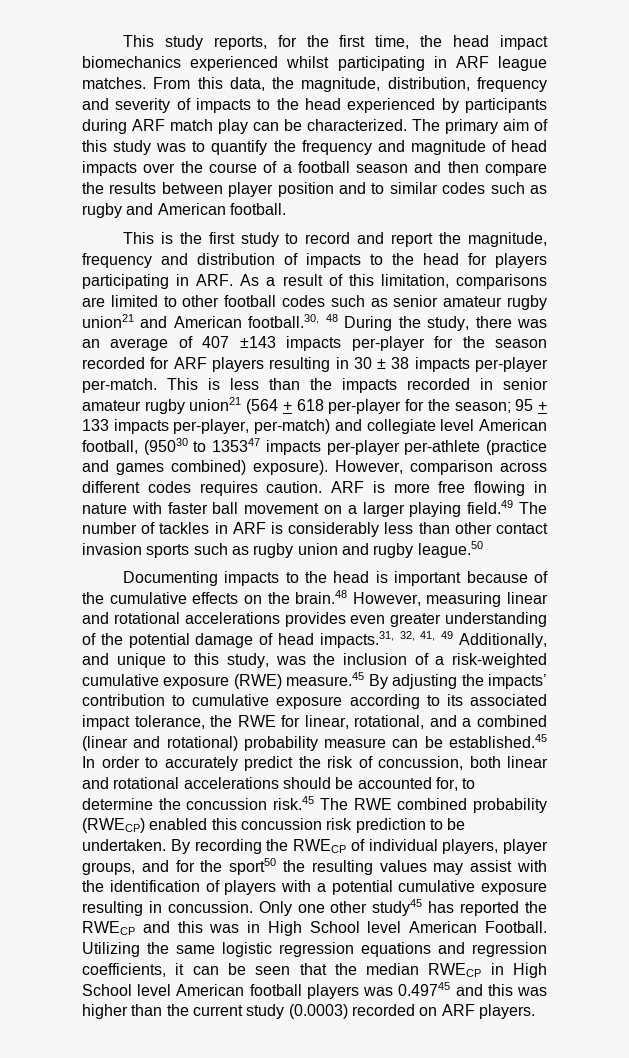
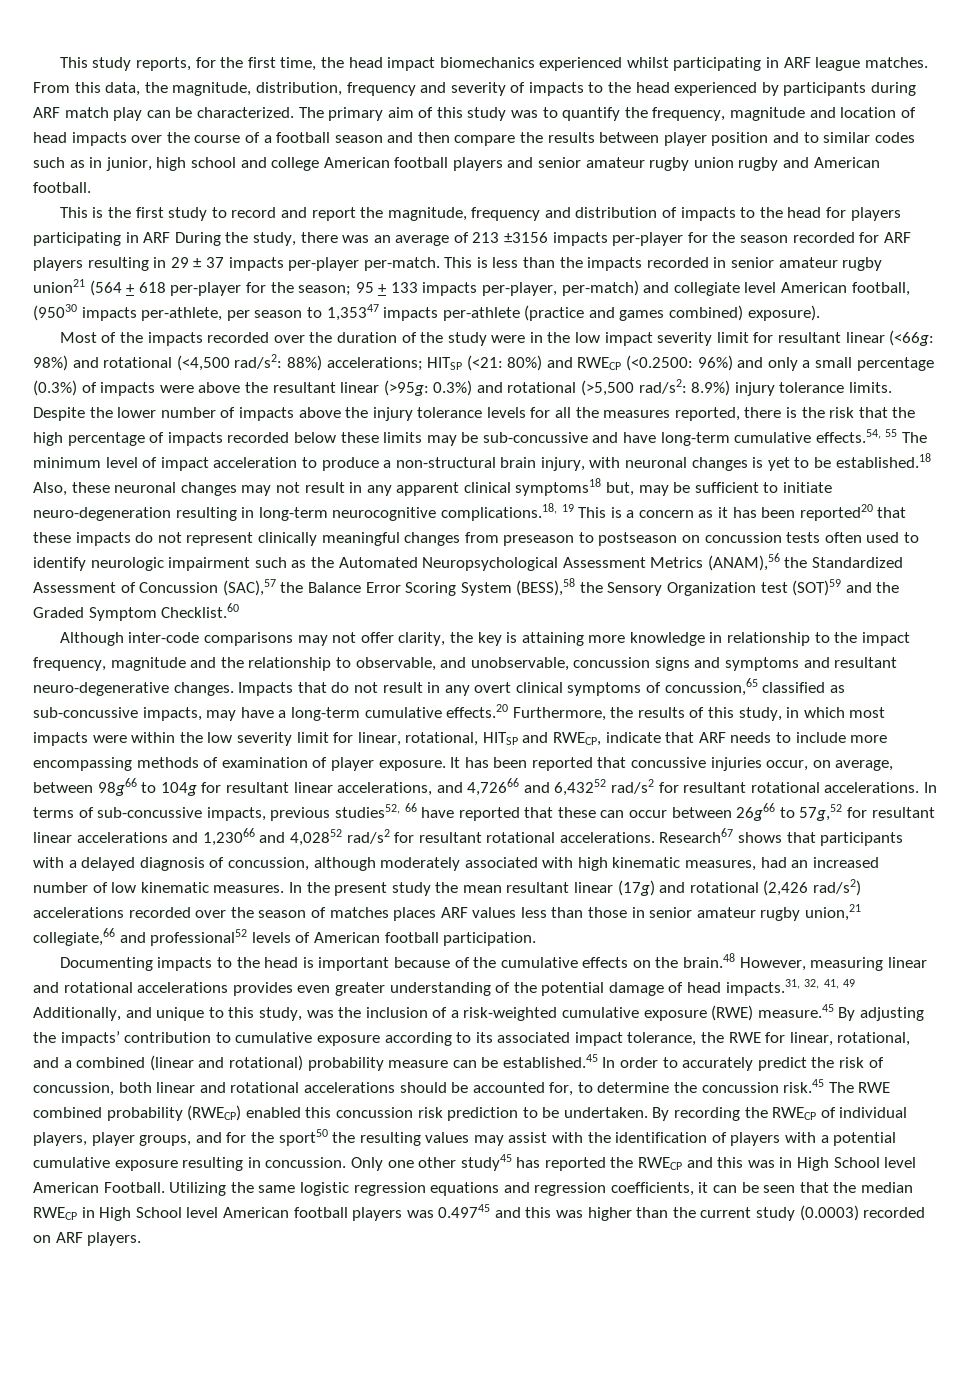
- The primary aim of this study was to quantify the frequency and magnitude of head impacts over the course of a football season and then compare the results between player position and to similar codes such as rugby and American football.
+ The primary aim of this study was to quantify the frequency, magnitude and location of head impacts over the course of a football season and then compare the results between player position and to similar codes such as in junior, high school and college American football players and senior amateur rugby union rugby and American football.
- This is the first study to record and report the magnitude, frequency and distribution of impacts to the head for players participating in ARF. As a result of this limitation, comparisons are limited to other football codes such as senior amateur rugby union21 and American football.30, 48 During the study, there was an average of 407 ±143 impacts per-player for the season recorded for ARF players resulting in 30 ± 38 impacts per-player per-match.
+ This is the first study to record and report the magnitude, frequency and distribution of impacts to the head for players participating in ARF During the study, there was an average of 213 ±3156 impacts per-player for the season recorded for ARF players resulting in 29 ± 37 impacts per-player per-match.
- This is less than the impacts recorded in senior amateur rugby union21 (564 + 618 per-player for the season; 95 + 133 impacts per-player, per-match) and collegiate level American football, (95030 to 135347 impacts per-player per-athlete (practice and games combined) exposure). However, comparison across different codes requires caution. ARF is more free flowing in nature with faster ball movement on a larger playing field.49 The number of tackles in ARF is considerably less than other contact invasion sports such as rugby union and rugby league.50
+ This is less than the impacts recorded in senior amateur rugby union21 (564 + 618 per-player for the season; 95 + 133 impacts per-player, per-match) and collegiate level American football, (95030 impacts per-athlete, per season to 1,35347 impacts per-athlete (practice and games combined) exposure).
+ Most of the impacts recorded over the duration of the study were in the low impact severity limit for resultant linear (<66g: 98%) and rotational (<4,500 rad/s2: 88%) accelerations; HITSP (<21: 80%) and RWECP (<0.2500: 96%) and only a small percentage (0.3%) of impacts were above the resultant linear (>95g: 0.3%) and rotational (>5,500 rad/s2: 8.9%) injury tolerance limits. Despite the lower number of impacts above the injury tolerance levels for all the measures reported, there is the risk that the high percentage of impacts recorded below these limits may be sub-concussive and have long-term cumulative effects.54, 55 The minimum level of impact acceleration to produce a non-structural brain injury, with neuronal changes is yet to be established.18 Also, these neuronal changes may not result in any apparent clinical symptoms18 but, may be sufficient to initiate neuro-degeneration resulting in long-term neurocognitive complications.18, 19 This is a concern as it has been reported20 that these impacts do not represent clinically meaningful changes from preseason to postseason on concussion tests often used to identify neurologic impairment such as the Automated Neuropsychological Assessment Metrics (ANAM),56 the Standardized Assessment of Concussion (SAC),57 the Balance Error Scoring System (BESS),58 the Sensory Organization test (SOT)59 and the Graded Symptom Checklist.60
+ Although inter-code comparisons may not offer clarity, the key is attaining more knowledge in relationship to the impact frequency, magnitude and the relationship to observable, and unobservable, concussion signs and symptoms and resultant neuro-degenerative changes. Impacts that do not result in any overt clinical symptoms of concussion,65 classified as sub-concussive impacts, may have a long-term cumulative effects.20 Furthermore, the results of this study, in which most impacts were within the low severity limit for linear, rotational, HITSP and RWECP, indicate that ARF needs to include more encompassing methods of examination of player exposure. It has been reported that concussive injuries occur, on average, between 98g66 to 104g for resultant linear accelerations, and 4,72666 and 6,43252 rad/s2 for resultant rotational accelerations. In terms of sub-concussive impacts, previous studies52, 66 have reported that these can occur between 26g66 to 57g,52 for resultant linear accelerations and 1,23066 and 4,02852 rad/s2 for resultant rotational accelerations. Research67 shows that participants with a delayed diagnosis of concussion, although moderately associated with high kinematic measures, had an increased number of low kinematic measures. In the present study the mean resultant linear (17g) and rotational (2,426 rad/s2) accelerations recorded over the season of matches places ARF values less than those in senior amateur rugby union,21 collegiate,66 and professional52 levels of American football participation.

